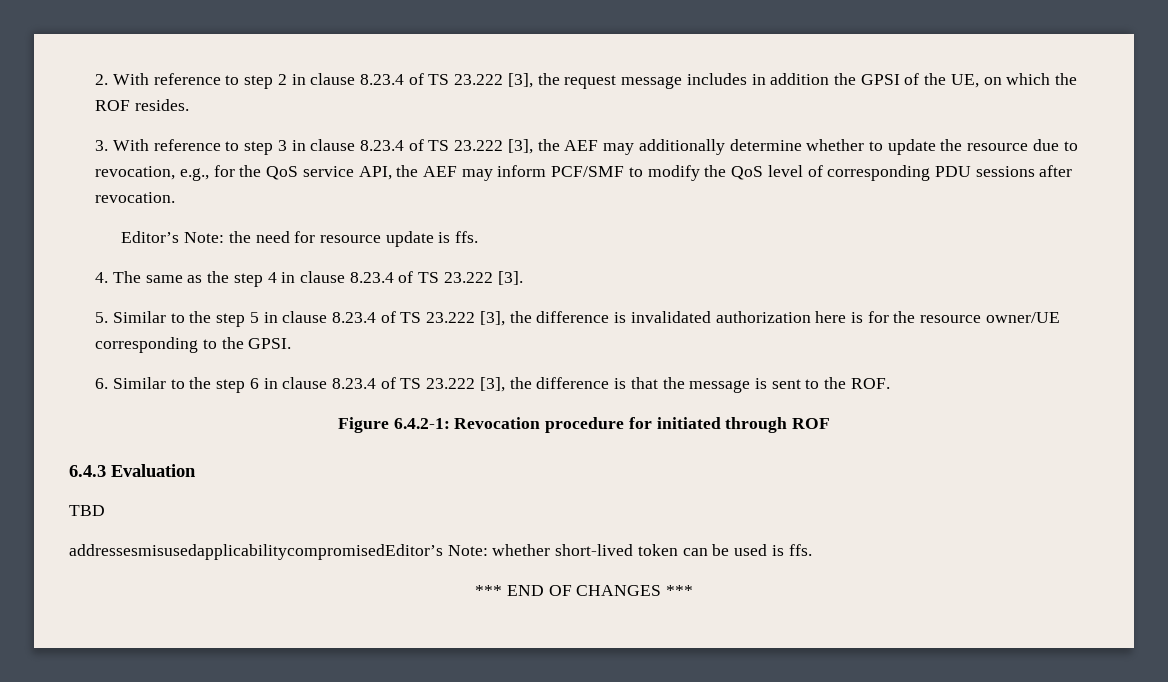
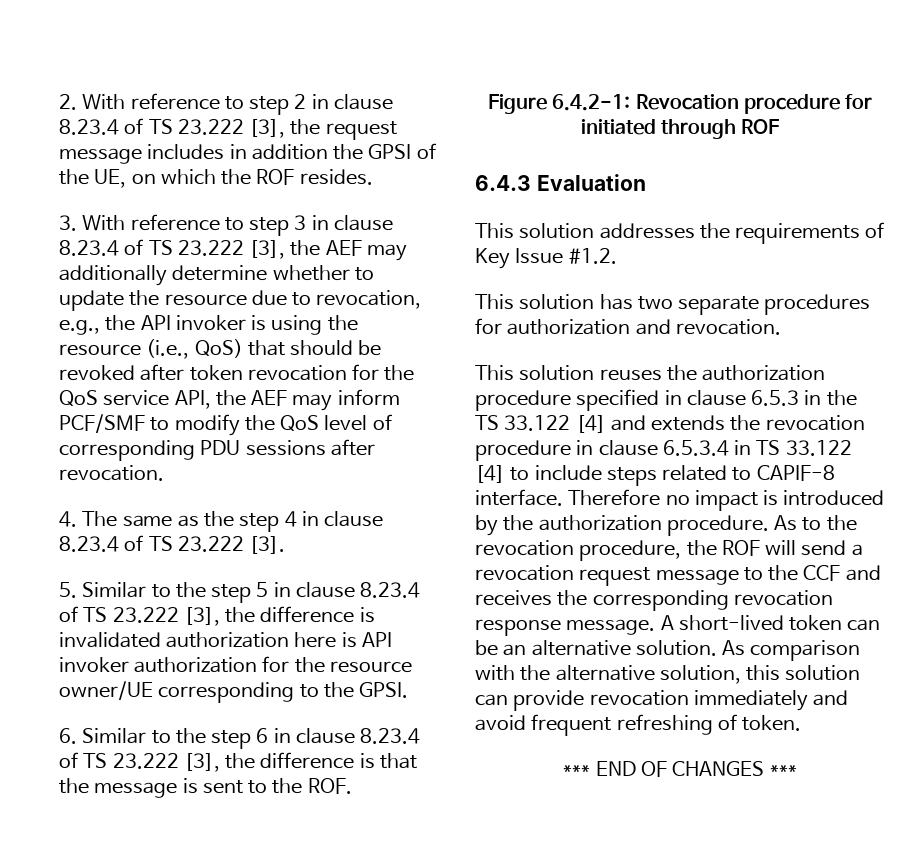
- 3. With reference to step 3 in clause 8.23.4 of TS 23.222 [3], the AEF may additionally determine whether to update the resource due to revocation, e.g., for the QoS service API, the AEF may inform PCF/SMF to modify the QoS level of corresponding PDU sessions after revocation.
+ 3. With reference to step 3 in clause 8.23.4 of TS 23.222 [3], the AEF may additionally determine whether to update the resource due to revocation, e.g., the API invoker is using the resource (i.e., QoS) that should be revoked after token revocation for the QoS service API, the AEF may inform PCF/SMF to modify the QoS level of corresponding PDU sessions after revocation.
- Editor’s Note: the need for resource update is ffs.
- 5. Similar to the step 5 in clause 8.23.4 of TS 23.222 [3], the difference is invalidated authorization here is for the resource owner/UE corresponding to the GPSI.
+ 5. Similar to the step 5 in clause 8.23.4 of TS 23.222 [3], the difference is invalidated authorization here is API invoker authorization for the resource owner/UE corresponding to the GPSI.
- TBD
- addressesmisusedapplicabilitycompromisedEditor’s Note: whether short-lived token can be used is ffs.
+ This solution addresses the requirements of Key Issue #1.2.
+ This solution has two separate procedures for authorization and revocation.
+ This solution reuses the authorization procedure specified in clause 6.5.3 in the TS 33.122 [4] and extends the revocation procedure in clause 6.5.3.4 in TS 33.122 [4] to include steps related to CAPIF-8 interface. Therefore no impact is introduced by the authorization procedure. As to the revocation procedure, the ROF will send a revocation request message to the CCF and receives the corresponding revocation response message. A short-lived token can be an alternative solution. As comparison with the alternative solution, this solution can provide revocation immediately and avoid frequent refreshing of token.

